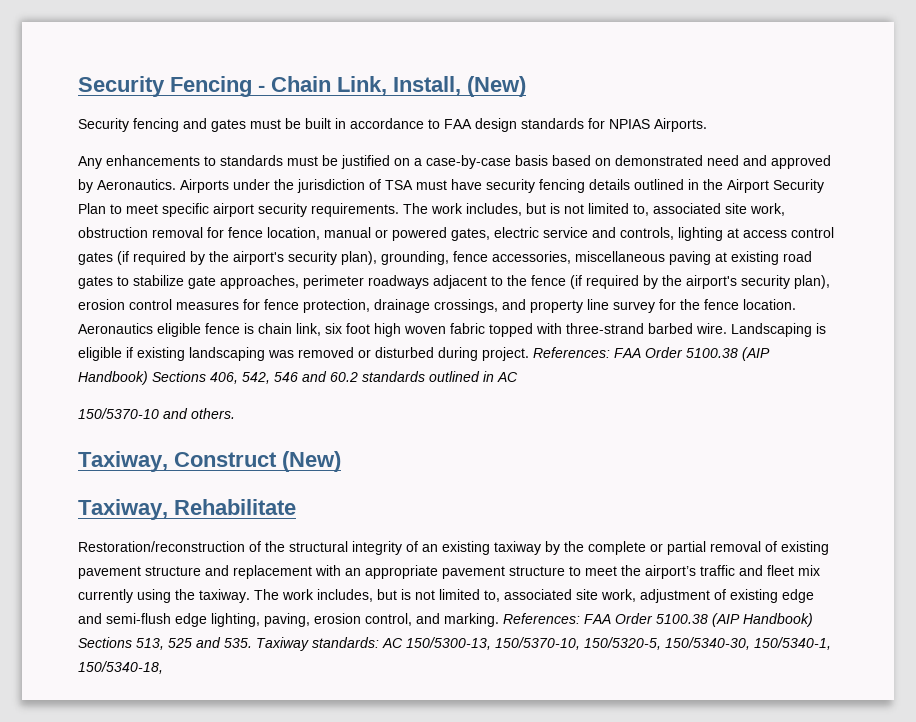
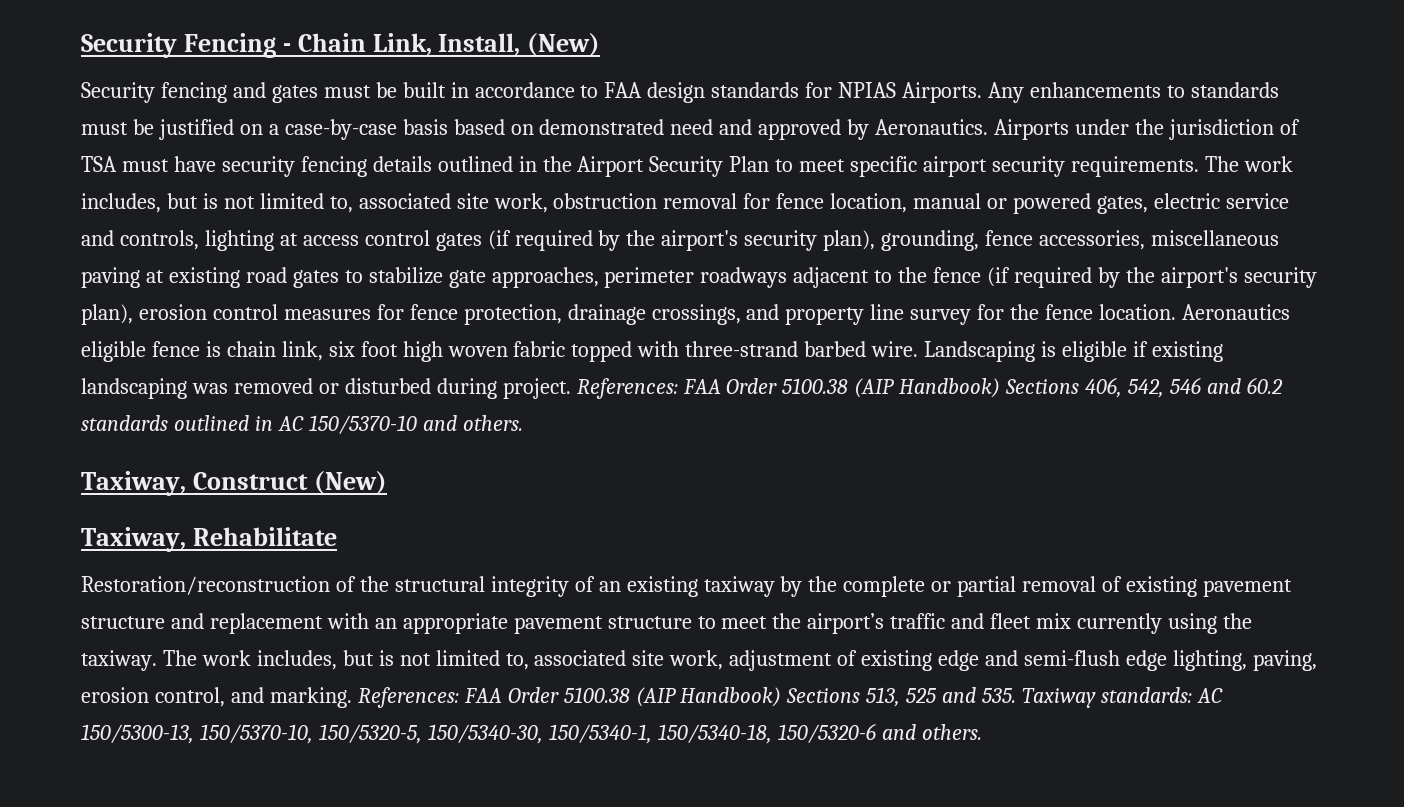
- Security fencing and gates must be built in accordance to FAA design standards for NPIAS Airports.
- Any enhancements to standards must be justified on a case-by-case basis based on demonstrated need and approved by Aeronautics.
+ Security fencing and gates must be built in accordance to FAA design standards for NPIAS Airports. Any enhancements to standards must be justified on a case-by-case basis based on demonstrated need and approved by Aeronautics.
- References: FAA Order 5100.38 (AIP Handbook) Sections 406, 542, 546 and 60.2 standards outlined in AC
- 150/5370-10 and others.
+ References: FAA Order 5100.38 (AIP Handbook) Sections 406, 542, 546 and 60.2 standards outlined in AC 150/5370-10 and others.
- References: FAA Order 5100.38 (AIP Handbook) Sections 513, 525 and 535. Taxiway standards: AC 150/5300-13, 150/5370-10, 150/5320-5, 150/5340-30, 150/5340-1, 150/5340-18,
+ References: FAA Order 5100.38 (AIP Handbook) Sections 513, 525 and 535. Taxiway standards: AC 150/5300-13, 150/5370-10, 150/5320-5, 150/5340-30, 150/5340-1, 150/5340-18, 150/5320-6 and others.

